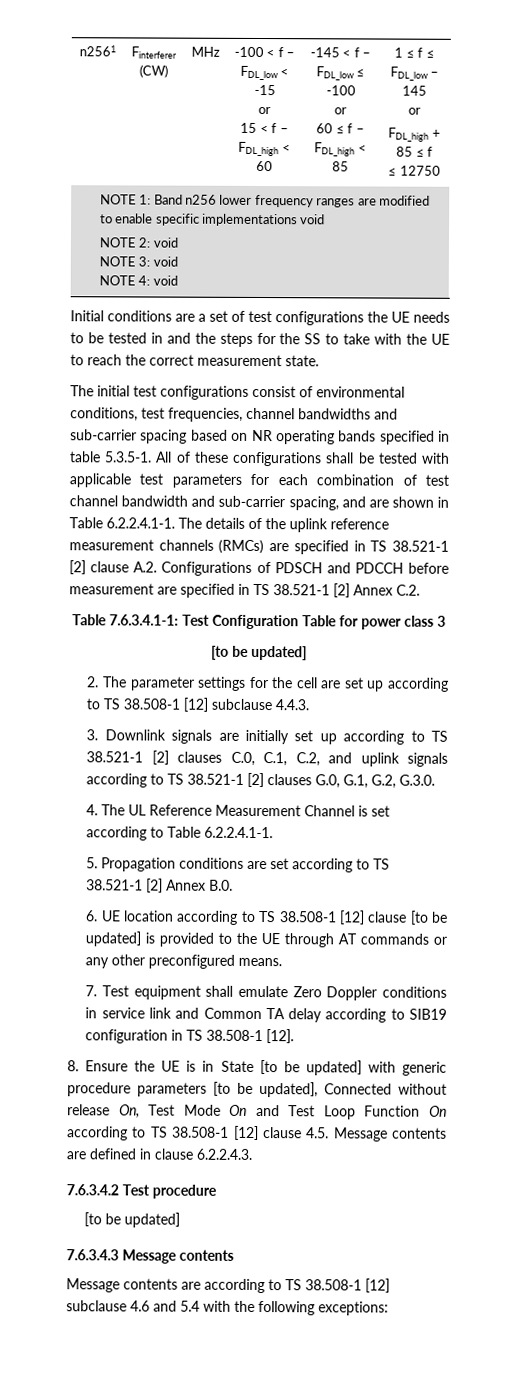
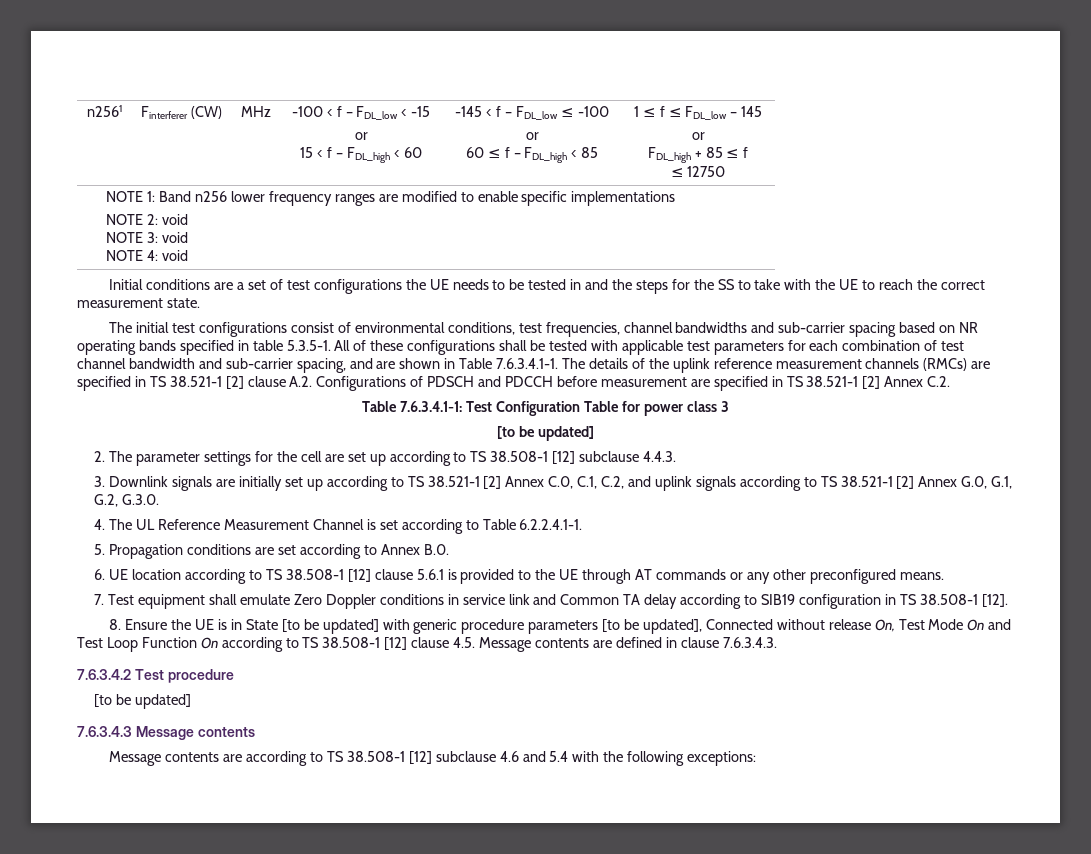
- NOTE 1: Band n256 lower frequency ranges are modified to enable specific implementations void
+ NOTE 1: Band n256 lower frequency ranges are modified to enable specific implementations
- The initial test configurations consist of environmental conditions, test frequencies, channel bandwidths and sub-carrier spacing based on NR operating bands specified in table 5.3.5-1. All of these configurations shall be tested with applicable test parameters for each combination of test channel bandwidth and sub-carrier spacing, and are shown in Table 6.2.2.4.1-1. The details of the uplink reference measurement channels (RMCs) are specified in TS 38.521-1 [2] clause A.2. Configurations of PDSCH and PDCCH before measurement are specified in TS 38.521-1 [2] Annex C.2.
+ The initial test configurations consist of environmental conditions, test frequencies, channel bandwidths and sub-carrier spacing based on NR operating bands specified in table 5.3.5-1. All of these configurations shall be tested with applicable test parameters for each combination of test channel bandwidth and sub-carrier spacing, and are shown in Table 7.6.3.4.1-1. The details of the uplink reference measurement channels (RMCs) are specified in TS 38.521-1 [2] clause A.2. Configurations of PDSCH and PDCCH before measurement are specified in TS 38.521-1 [2] Annex C.2.
- 3. Downlink signals are initially set up according to TS 38.521-1 [2] clauses C.0, C.1, C.2, and uplink signals according to TS 38.521-1 [2] clauses G.0, G.1, G.2, G.3.0.
+ 3. Downlink signals are initially set up according to TS 38.521-1 [2] Annex C.0, C.1, C.2, and uplink signals according to TS 38.521-1 [2] Annex G.0, G.1, G.2, G.3.0.
- 5. Propagation conditions are set according to TS 38.521-1 [2] Annex B.0.
+ 5. Propagation conditions are set according to Annex B.0.
- 6. UE location according to TS 38.508-1 [12] clause [to be updated] is provided to the UE through AT commands or any other preconfigured means.
+ 6. UE location according to TS 38.508-1 [12] clause 5.6.1 is provided to the UE through AT commands or any other preconfigured means.
- 8. Ensure the UE is in State [to be updated] with generic procedure parameters [to be updated], Connected without release On, Test Mode On and Test Loop Function On according to TS 38.508-1 [12] clause 4.5. Message contents are defined in clause 6.2.2.4.3.
+ 8. Ensure the UE is in State [to be updated] with generic procedure parameters [to be updated], Connected without release On, Test Mode On and Test Loop Function On according to TS 38.508-1 [12] clause 4.5. Message contents are defined in clause 7.6.3.4.3.

